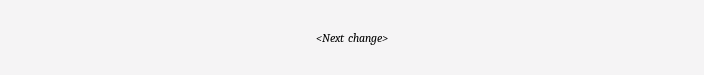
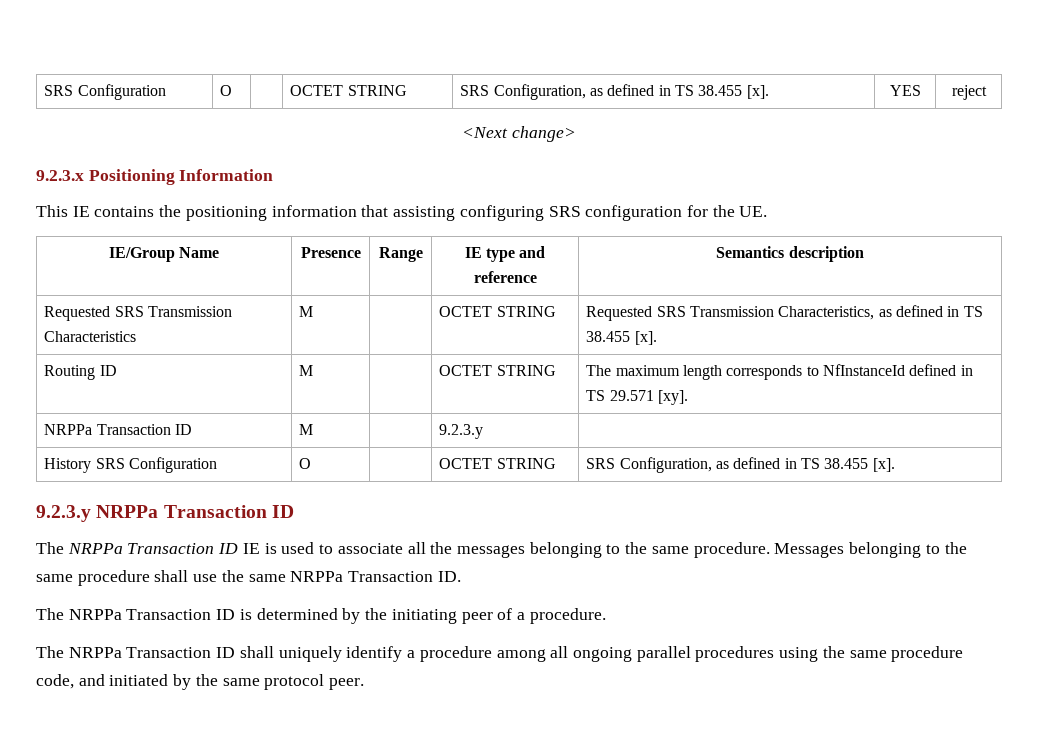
+ SRS Configuration | O | | OCTET STRING | SRS Configuration, as defined in TS 38.455 [x]. | YES | reject
  <Next change>
+ 9.2.3.x Positioning Information
+ This IE contains the positioning information that assisting configuring SRS configuration for the UE.
+ IE/Group Name | Presence | Range | IE type and reference | Semantics description
+ Requested SRS Transmission Characteristics | M | | OCTET STRING | Requested SRS Transmission Characteristics, as defined in TS 38.455 [x].
+ Routing ID | M | | OCTET STRING | The maximum length corresponds to NfInstanceId defined in TS 29.571 [xy].
+ NRPPa Transaction ID | M | | 9.2.3.y |
+ History SRS Configuration | O | | OCTET STRING | SRS Configuration, as defined in TS 38.455 [x].
+ 9.2.3.y NRPPa Transaction ID
+ The NRPPa Transaction ID IE is used to associate all the messages belonging to the same procedure. Messages belonging to the same procedure shall use the same NRPPa Transaction ID.
+ The NRPPa Transaction ID is determined by the initiating peer of a procedure.
+ The NRPPa Transaction ID shall uniquely identify a procedure among all ongoing parallel procedures using the same procedure code, and initiated by the same protocol peer.

